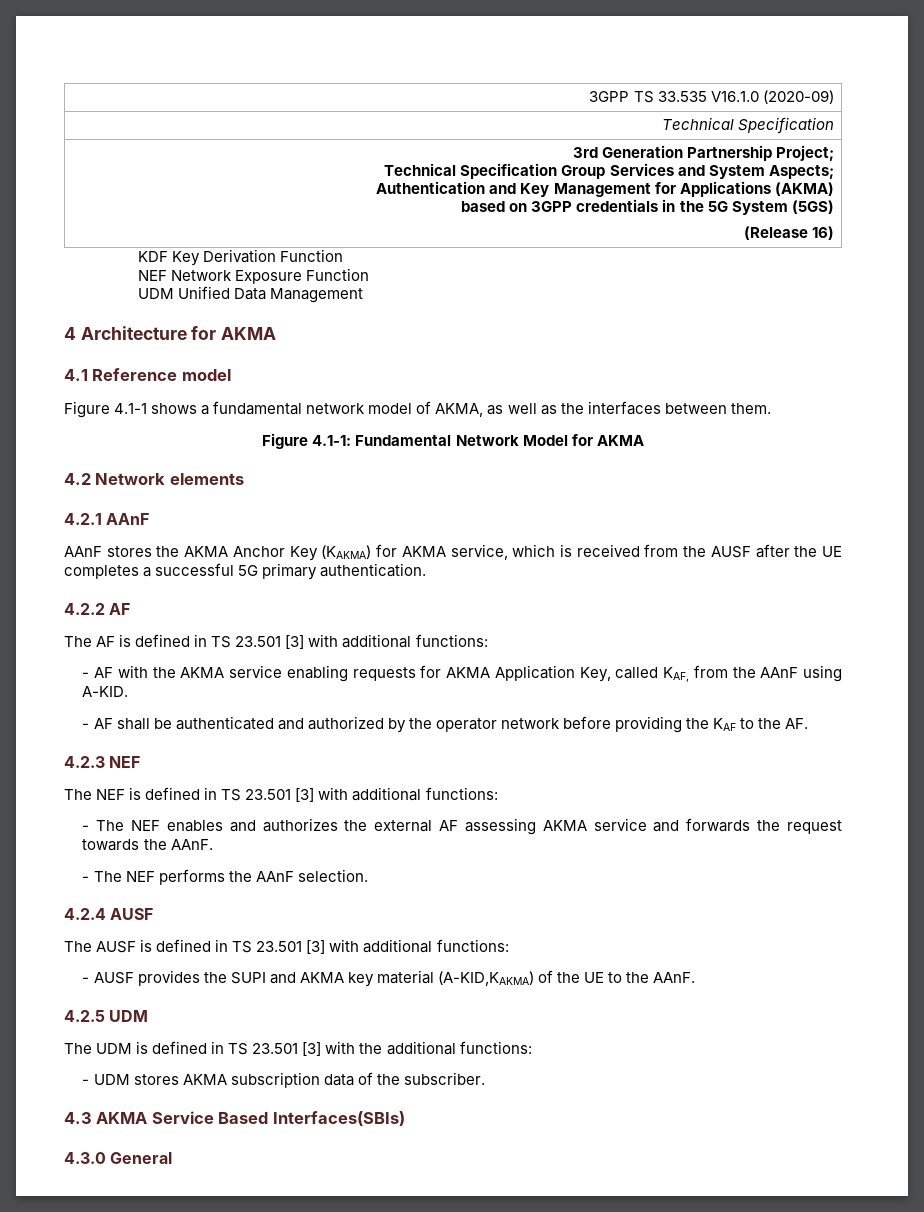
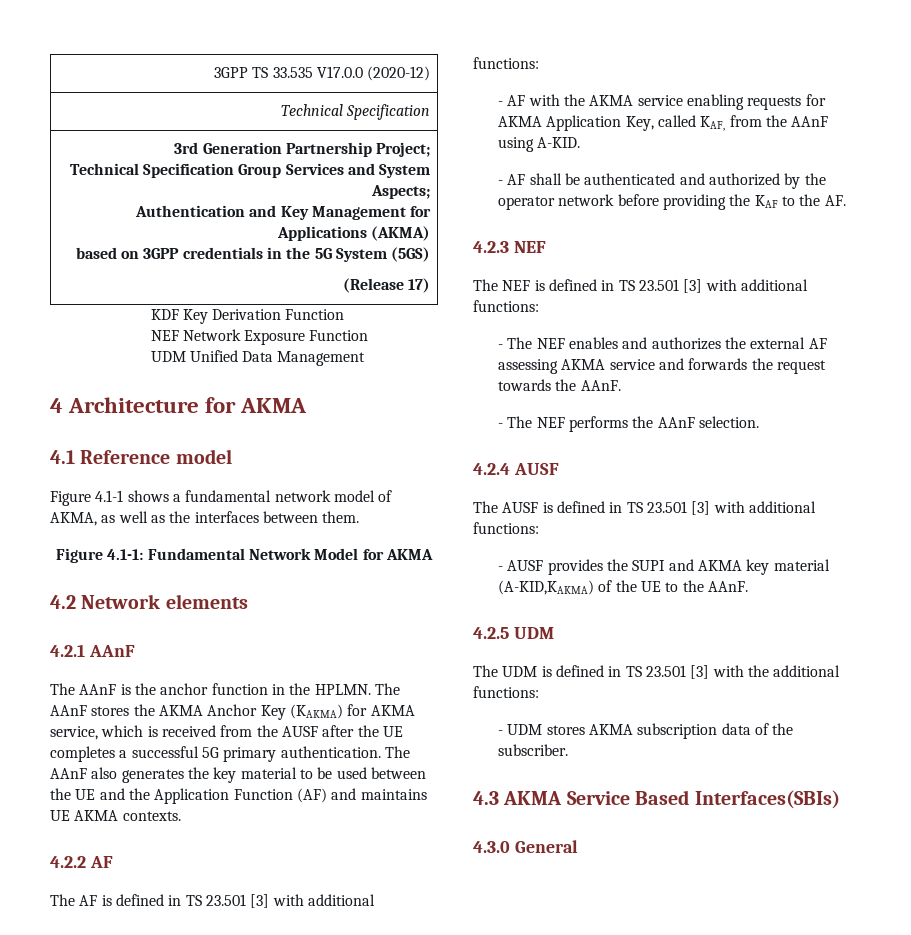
- 3GPP TS 33.535 V16.1.0 (2020-09)
+ 3GPP TS 33.535 V17.0.0 (2020-12)
  3rd Generation Partnership Project;
  Technical Specification Group Services and System Aspects;
  Authentication and Key Management for Applications (AKMA)
  based on 3GPP credentials in the 5G System (5GS)
- (Release 16)
+ (Release 17)
- AAnF stores the AKMA Anchor Key (KAKMA) for AKMA service, which is received from the AUSF after the UE completes a successful 5G primary authentication.
+ The AAnF is the anchor function in the HPLMN. The AAnF stores the AKMA Anchor Key (KAKMA) for AKMA service, which is received from the AUSF after the UE completes a successful 5G primary authentication. The AAnF also generates the key material to be used between the UE and the Application Function (AF) and maintains UE AKMA contexts.

